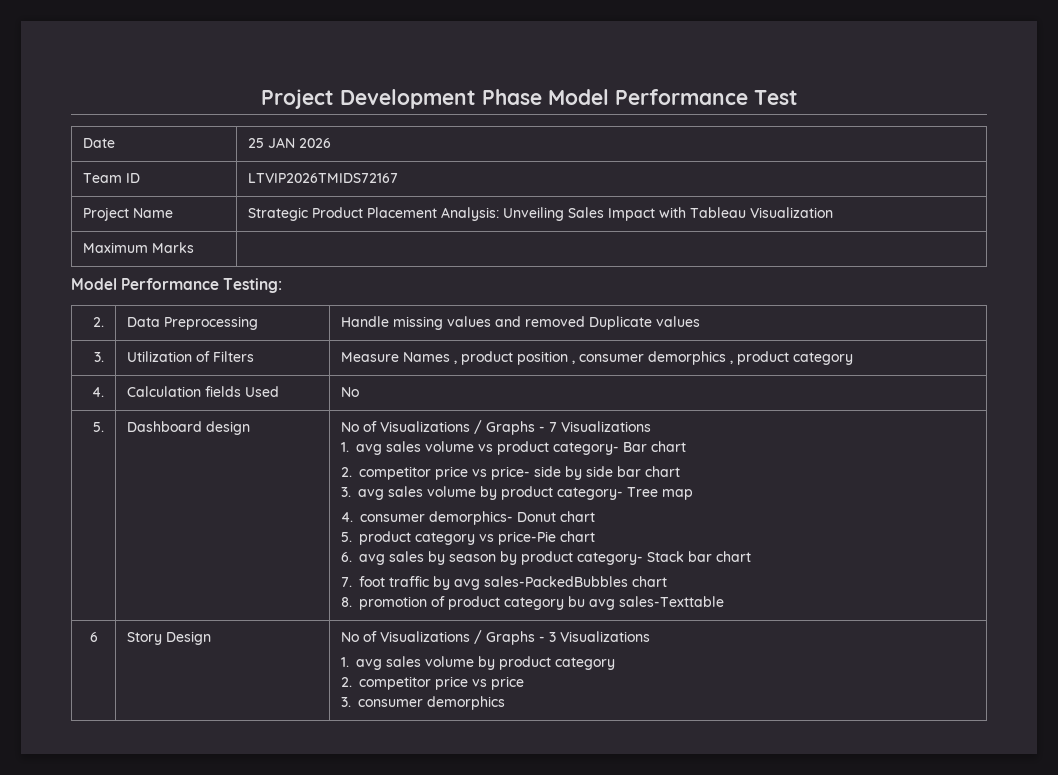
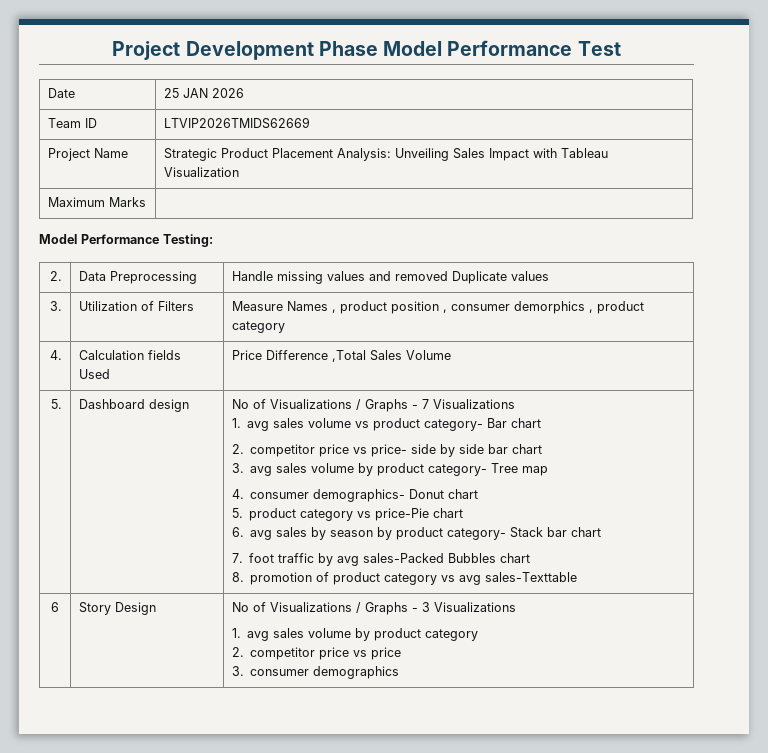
- Team ID | LTVIP2026TMIDS72167
+ Team ID | LTVIP2026TMIDS62669
- 4. | Calculation fields Used | No
+ 4. | Calculation fields Used | Price Difference ,Total Sales Volume
- 4. consumer demorphics- Donut chart
+ 4. consumer demographics- Donut chart
- 7. foot traffic by avg sales-PackedBubbles chart
+ 7. foot traffic by avg sales-Packed Bubbles chart
- 8. promotion of product category bu avg sales-Texttable
+ 8. promotion of product category vs avg sales-Texttable
  6 | Story Design | No of Visualizations / Graphs - 3 Visualizations
  1. avg sales volume by product category
  2. competitor price vs price
- 3. consumer demorphics
+ 3. consumer demographics

